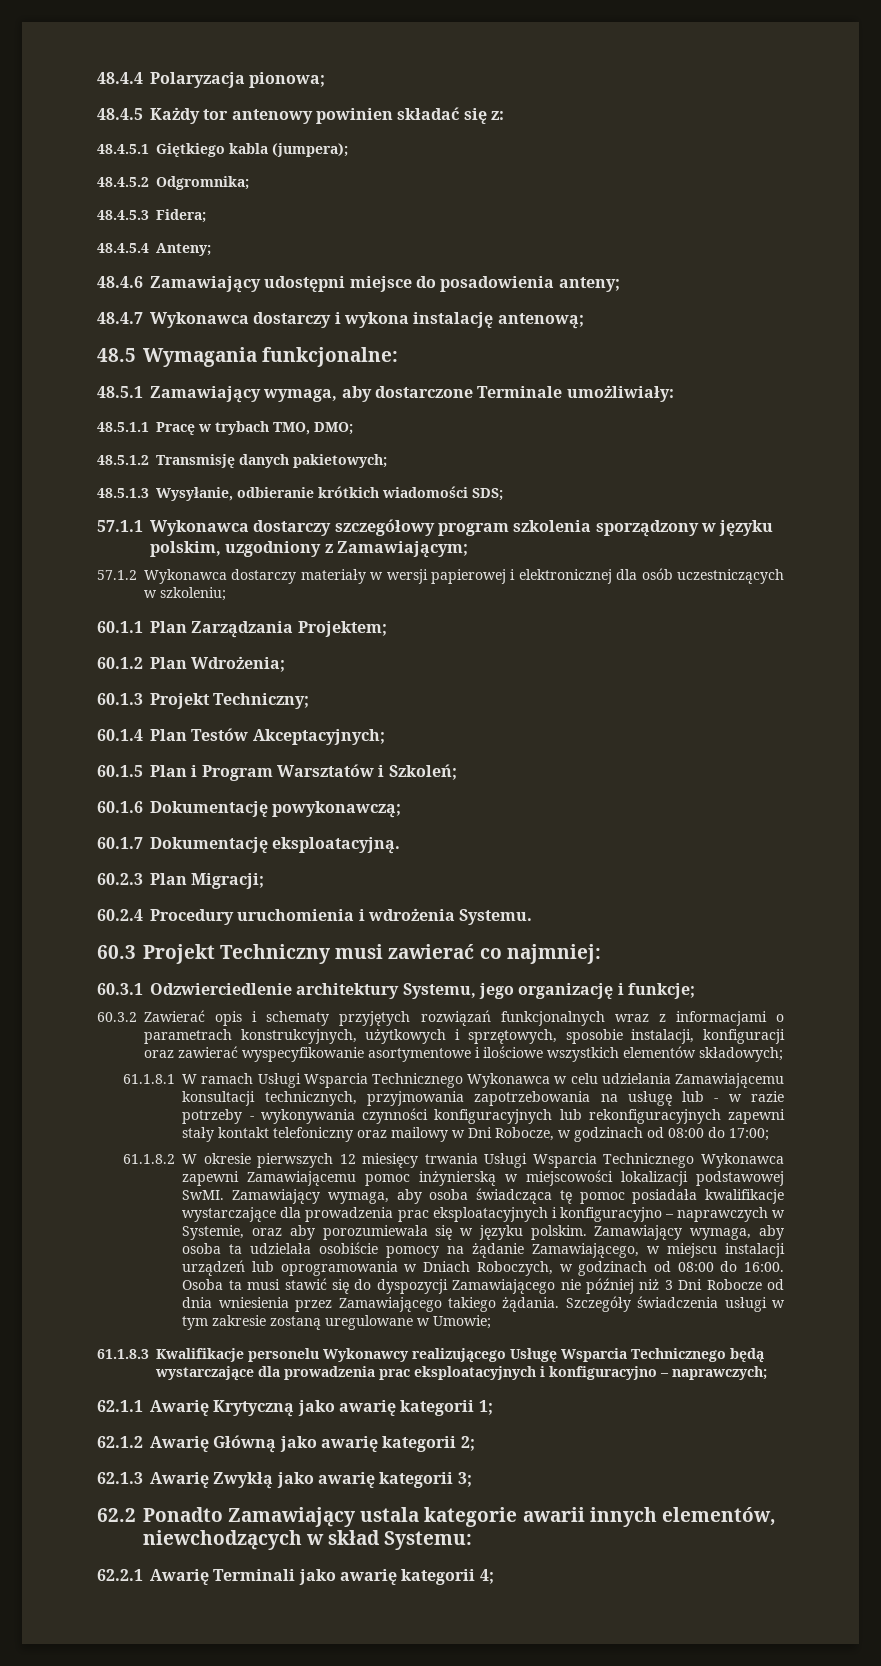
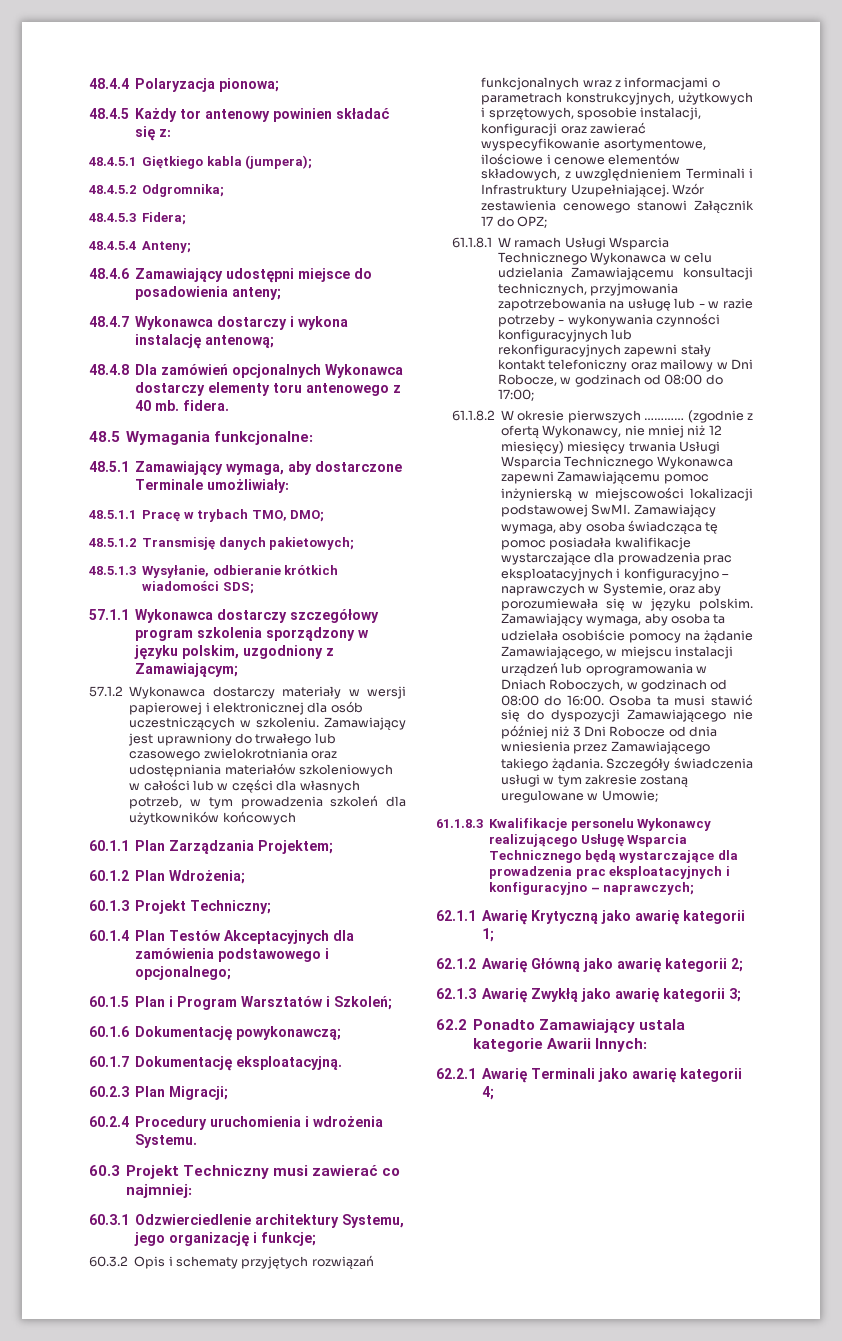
+ 48.4.8 Dla zamówień opcjonalnych Wykonawca dostarczy elementy toru antenowego z 40 mb. fidera.
- 57.1.2 Wykonawca dostarczy materiały w wersji papierowej i elektronicznej dla osób uczestniczących w szkoleniu;
+ 57.1.2 Wykonawca dostarczy materiały w wersji papierowej i elektronicznej dla osób uczestniczących w szkoleniu. Zamawiający jest uprawniony do trwałego lub czasowego zwielokrotniania oraz udostępniania materiałów szkoleniowych w całości lub w części dla własnych potrzeb, w tym prowadzenia szkoleń dla użytkowników końcowych
- 60.1.4 Plan Testów Akceptacyjnych;
+ 60.1.4 Plan Testów Akceptacyjnych dla zamówienia podstawowego i opcjonalnego;
- 60.3.2 Zawierać opis i schematy przyjętych rozwiązań funkcjonalnych wraz z informacjami o parametrach konstrukcyjnych, użytkowych i sprzętowych, sposobie instalacji, konfiguracji oraz zawierać wyspecyfikowanie asortymentowe i ilościowe wszystkich elementów składowych;
+ 60.3.2 Opis i schematy przyjętych rozwiązań funkcjonalnych wraz z informacjami o parametrach konstrukcyjnych, użytkowych i sprzętowych, sposobie instalacji, konfiguracji oraz zawierać wyspecyfikowanie asortymentowe, ilościowe i cenowe elementów składowych, z uwzględnieniem Terminali i Infrastruktury Uzupełniającej. Wzór zestawienia cenowego stanowi Załącznik 17 do OPZ;
- 61.1.8.2 W okresie pierwszych 12 miesięcy trwania Usługi Wsparcia Technicznego Wykonawca zapewni Zamawiającemu pomoc inżynierską w miejscowości lokalizacji podstawowej SwMI.
+ 61.1.8.2 W okresie pierwszych ………… (zgodnie z ofertą Wykonawcy, nie mniej niż 12 miesięcy) miesięcy trwania Usługi Wsparcia Technicznego Wykonawca zapewni Zamawiającemu pomoc inżynierską w miejscowości lokalizacji podstawowej SwMI.
- 62.2 Ponadto Zamawiający ustala kategorie awarii innych elementów, niewchodzących w skład Systemu:
+ 62.2 Ponadto Zamawiający ustala kategorie Awarii Innych:

